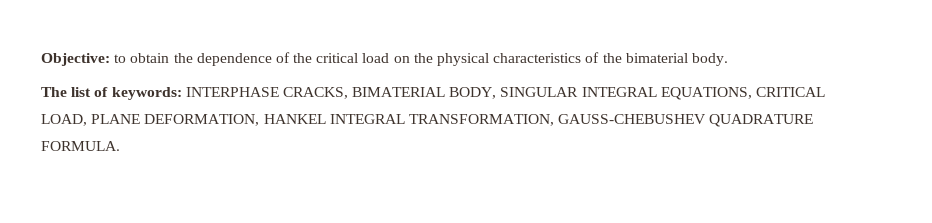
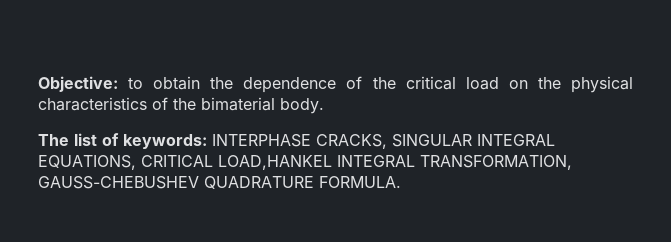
- The list of keywords: INTERPHASE CRACKS, BIMATERIAL BODY, SINGULAR INTEGRAL EQUATIONS, CRITICAL LOAD, PLANE DEFORMATION, HANKEL INTEGRAL TRANSFORMATION, GAUSS-CHEBUSHEV QUADRATURE FORMULA.
+ The list of keywords: INTERPHASE CRACKS, SINGULAR INTEGRAL EQUATIONS, CRITICAL LOAD,HANKEL INTEGRAL TRANSFORMATION, GAUSS-CHEBUSHEV QUADRATURE FORMULA.

